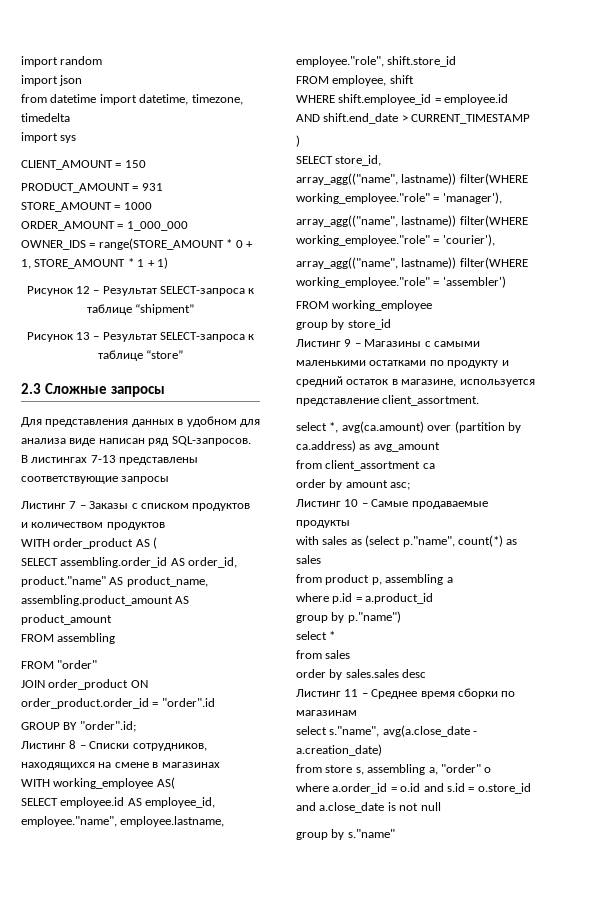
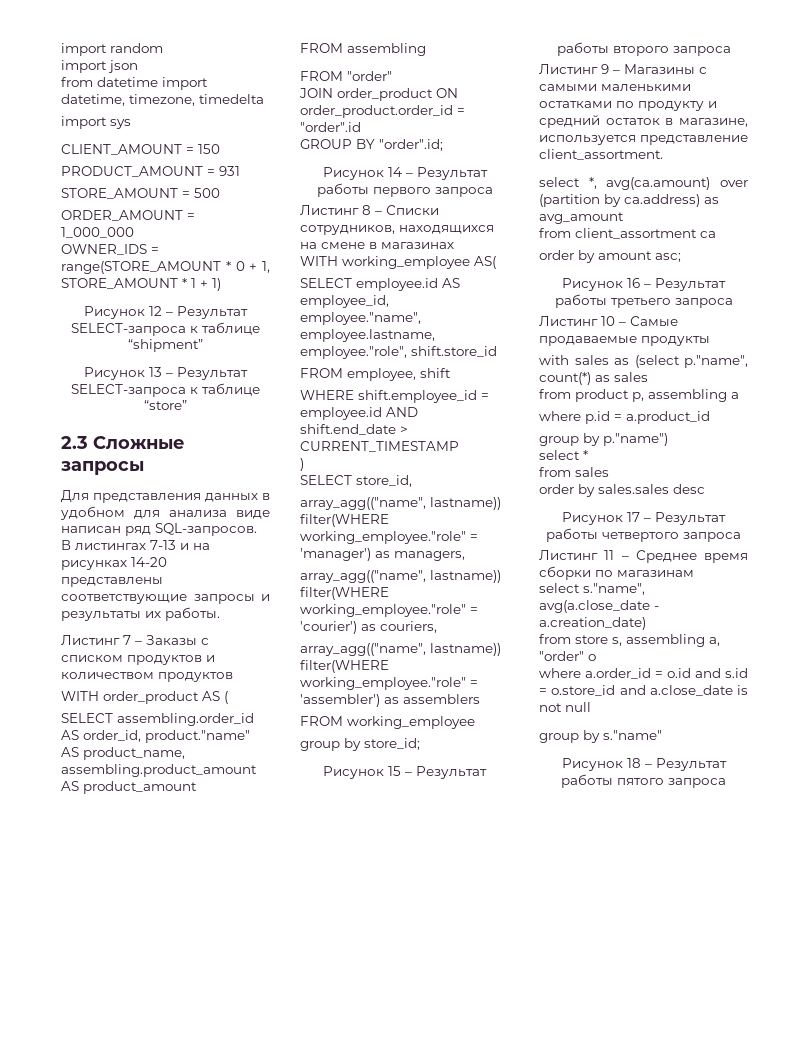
- STORE_AMOUNT = 1000
+ STORE_AMOUNT = 500
- В листингах 7-13 представлены соответствующие запросы
+ В листингах 7-13 и на рисунках 14-20 представлены соответствующие запросы и результаты их работы.
+ Рисунок 14 – Результат работы первого запроса
- array_agg(("name", lastname)) filter(WHERE working_employee."role" = 'manager'),
- array_agg(("name", lastname)) filter(WHERE working_employee."role" = 'courier'),
+ array_agg(("name", lastname)) filter(WHERE working_employee."role" = 'manager') as managers,
+ array_agg(("name", lastname)) filter(WHERE working_employee."role" = 'courier') as couriers,
- array_agg(("name", lastname)) filter(WHERE working_employee."role" = 'assembler')
+ array_agg(("name", lastname)) filter(WHERE working_employee."role" = 'assembler') as assemblers
- group by store_id
+ group by store_id;
+ Рисунок 15 – Результат работы второго запроса
+ Рисунок 16 – Результат работы третьего запроса
+ Рисунок 17 – Результат работы четвертого запроса
+ Рисунок 18 – Результат работы пятого запроса

